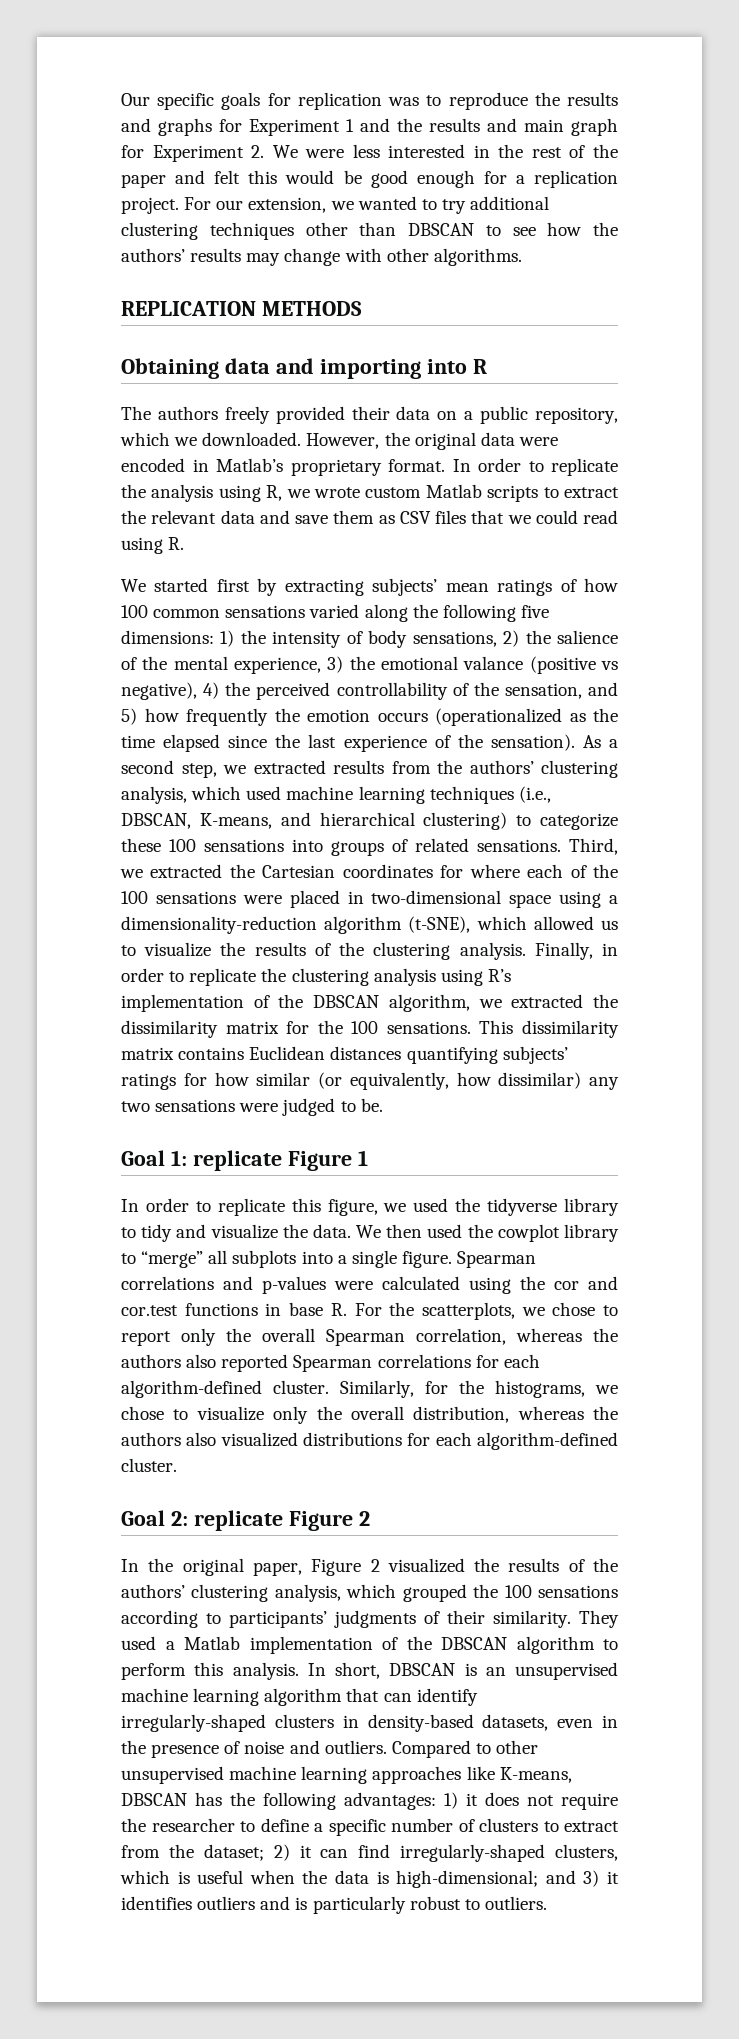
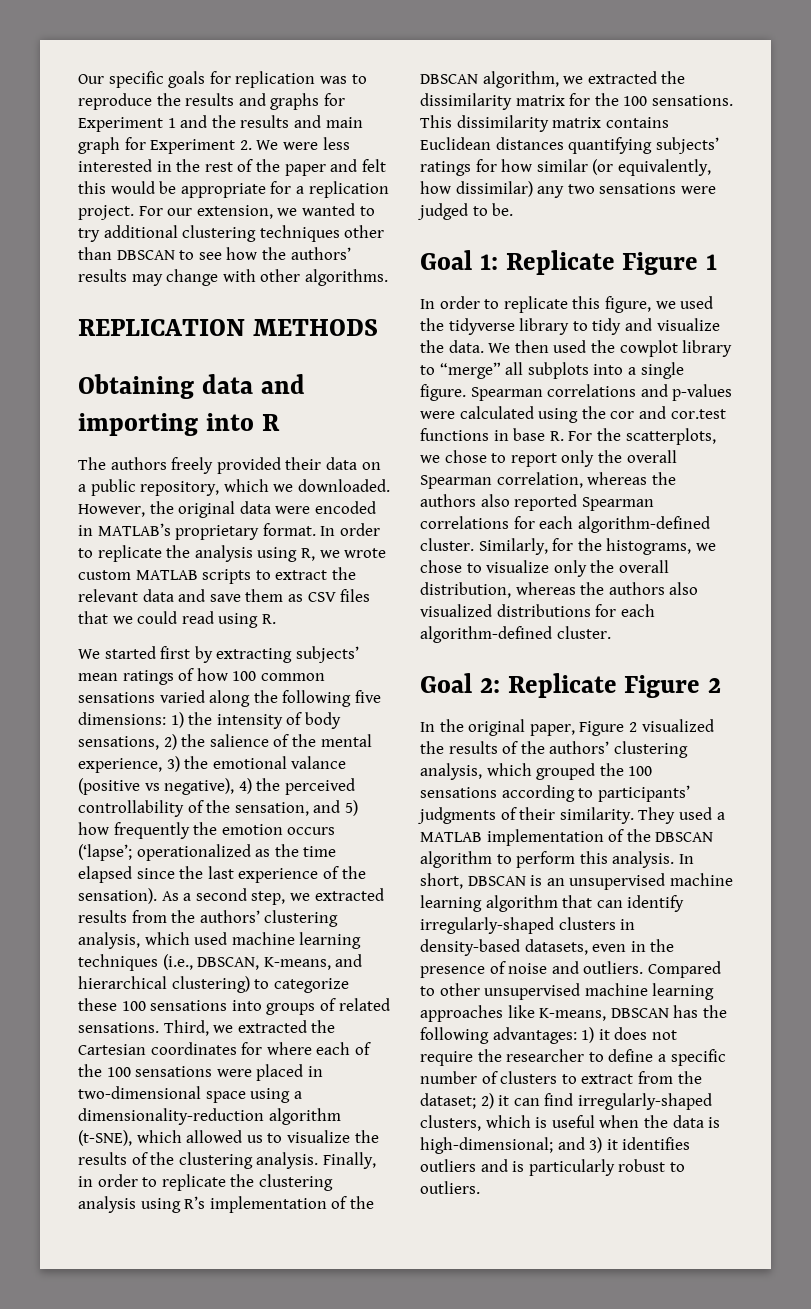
- Our specific goals for replication was to reproduce the results and graphs for Experiment 1 and the results and main graph for Experiment 2. We were less interested in the rest of the paper and felt this would be good enough for a replication project.
+ Our specific goals for replication was to reproduce the results and graphs for Experiment 1 and the results and main graph for Experiment 2. We were less interested in the rest of the paper and felt this would be appropriate for a replication project.
- However, the original data were encoded in Matlab’s proprietary format.
+ However, the original data were encoded in MATLAB’s proprietary format.
- In order to replicate the analysis using R, we wrote custom Matlab scripts to extract the relevant data and save them as CSV files that we could read using R.
+ In order to replicate the analysis using R, we wrote custom MATLAB scripts to extract the relevant data and save them as CSV files that we could read using R.
- 1) the intensity of body sensations, 2) the salience of the mental experience, 3) the emotional valance (positive vs negative), 4) the perceived controllability of the sensation, and 5) how frequently the emotion occurs (operationalized as the time elapsed since the last experience of the sensation).
+ 1) the intensity of body sensations, 2) the salience of the mental experience, 3) the emotional valance (positive vs negative), 4) the perceived controllability of the sensation, and 5) how frequently the emotion occurs (‘lapse’; operationalized as the time elapsed since the last experience of the sensation).
- Goal 1: replicate Figure 1
+ Goal 1: Replicate Figure 1
- Goal 2: replicate Figure 2
+ Goal 2: Replicate Figure 2
- They used a Matlab implementation of the DBSCAN algorithm to perform this analysis.
+ They used a MATLAB implementation of the DBSCAN algorithm to perform this analysis.

